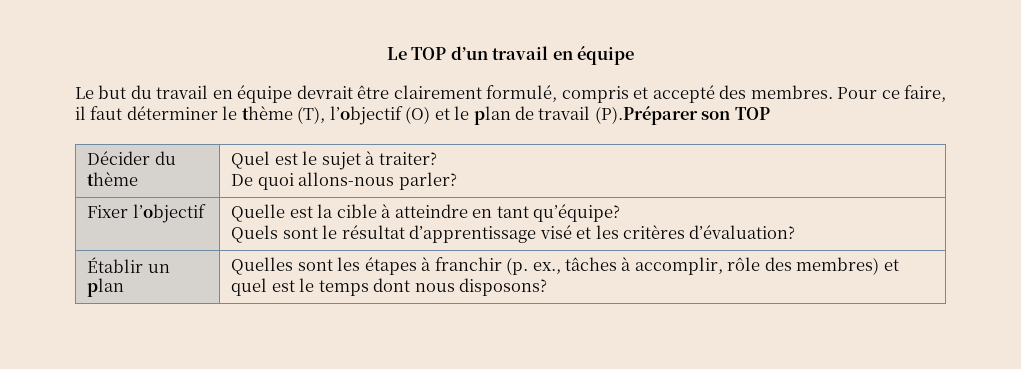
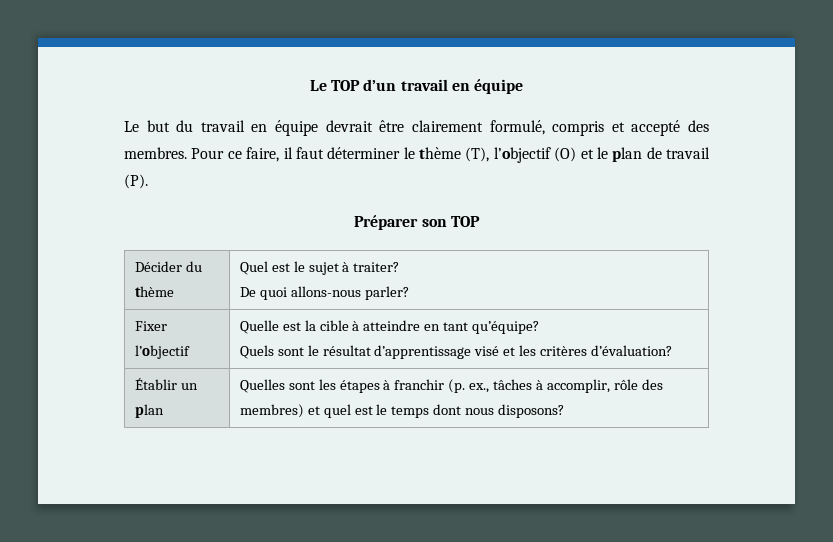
- Pour ce faire, il faut déterminer le thème (T), l’objectif (O) et le plan de travail (P).Préparer son TOP
+ Pour ce faire, il faut déterminer le thème (T), l’objectif (O) et le plan de travail (P).
+ Préparer son TOP

